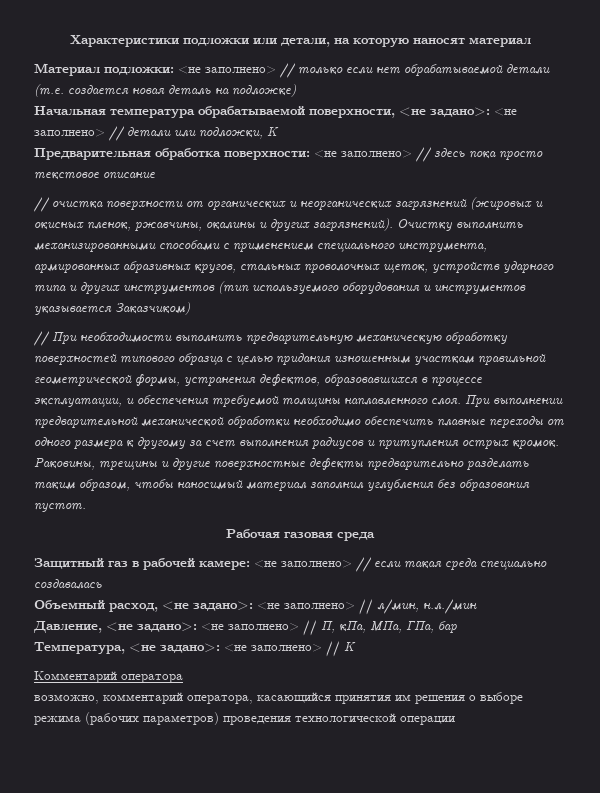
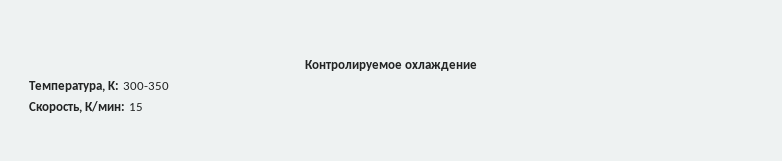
- Характеристики подложки или детали, на которую наносят материал
- Материал подложки: <не заполнено> // только если нет обрабатываемой детали (т.е. создается новая деталь на подложке)
- Начальная температура обрабатываемой поверхности, <не задано>: <не заполнено> // детали или подложки, К
- Предварительная обработка поверхности: <не заполнено> // здесь пока просто текстовое описание
- // очистка поверхности от органических и неорганических загрязнений (жировых и окисных пленок, ржавчины, окалины и других загрязнений). Очистку выполнить механизированными способами с применением специального инструмента, армированных абразивных кругов, стальных проволочных щеток, устройств ударного типа и других инструментов (тип используемого оборудования и инструментов указывается Заказчиком)
- // При необходимости выполнить предварительную механическую обработку поверхностей типового образца с целью придания изношенным участкам правильной геометрической формы, устранения дефектов, образовавшихся в процессе эксплуатации, и обеспечения требуемой толщины наплавленного слоя. При выполнении предварительной механической обработки необходимо обеспечить плавные переходы от одного размера к другому за счет выполнения радиусов и притупления острых кромок. Раковины, трещины и другие поверхностные дефекты предварительно разделать таким образом, чтобы наносимый материал заполнил углубления без образования пустот.
- Рабочая газовая среда
- Защитный газ в рабочей камере: <не заполнено> // если такая среда специально создавалась
- Объемный расход, <не задано>: <не заполнено> // л/мин, н.л./мин
- Давление, <не задано>: <не заполнено> // П, кПа, МПа, ГПа, бар
- Температура, <не задано>: <не заполнено> // К
- Комментарий оператора
- возможно, комментарий оператора, касающийся принятия им решения о выборе режима (рабочих параметров) проведения технологической операции
+ Контролируемое охлаждение
+ Температура, K: 300-350
+ Скорость, К/мин: 15

